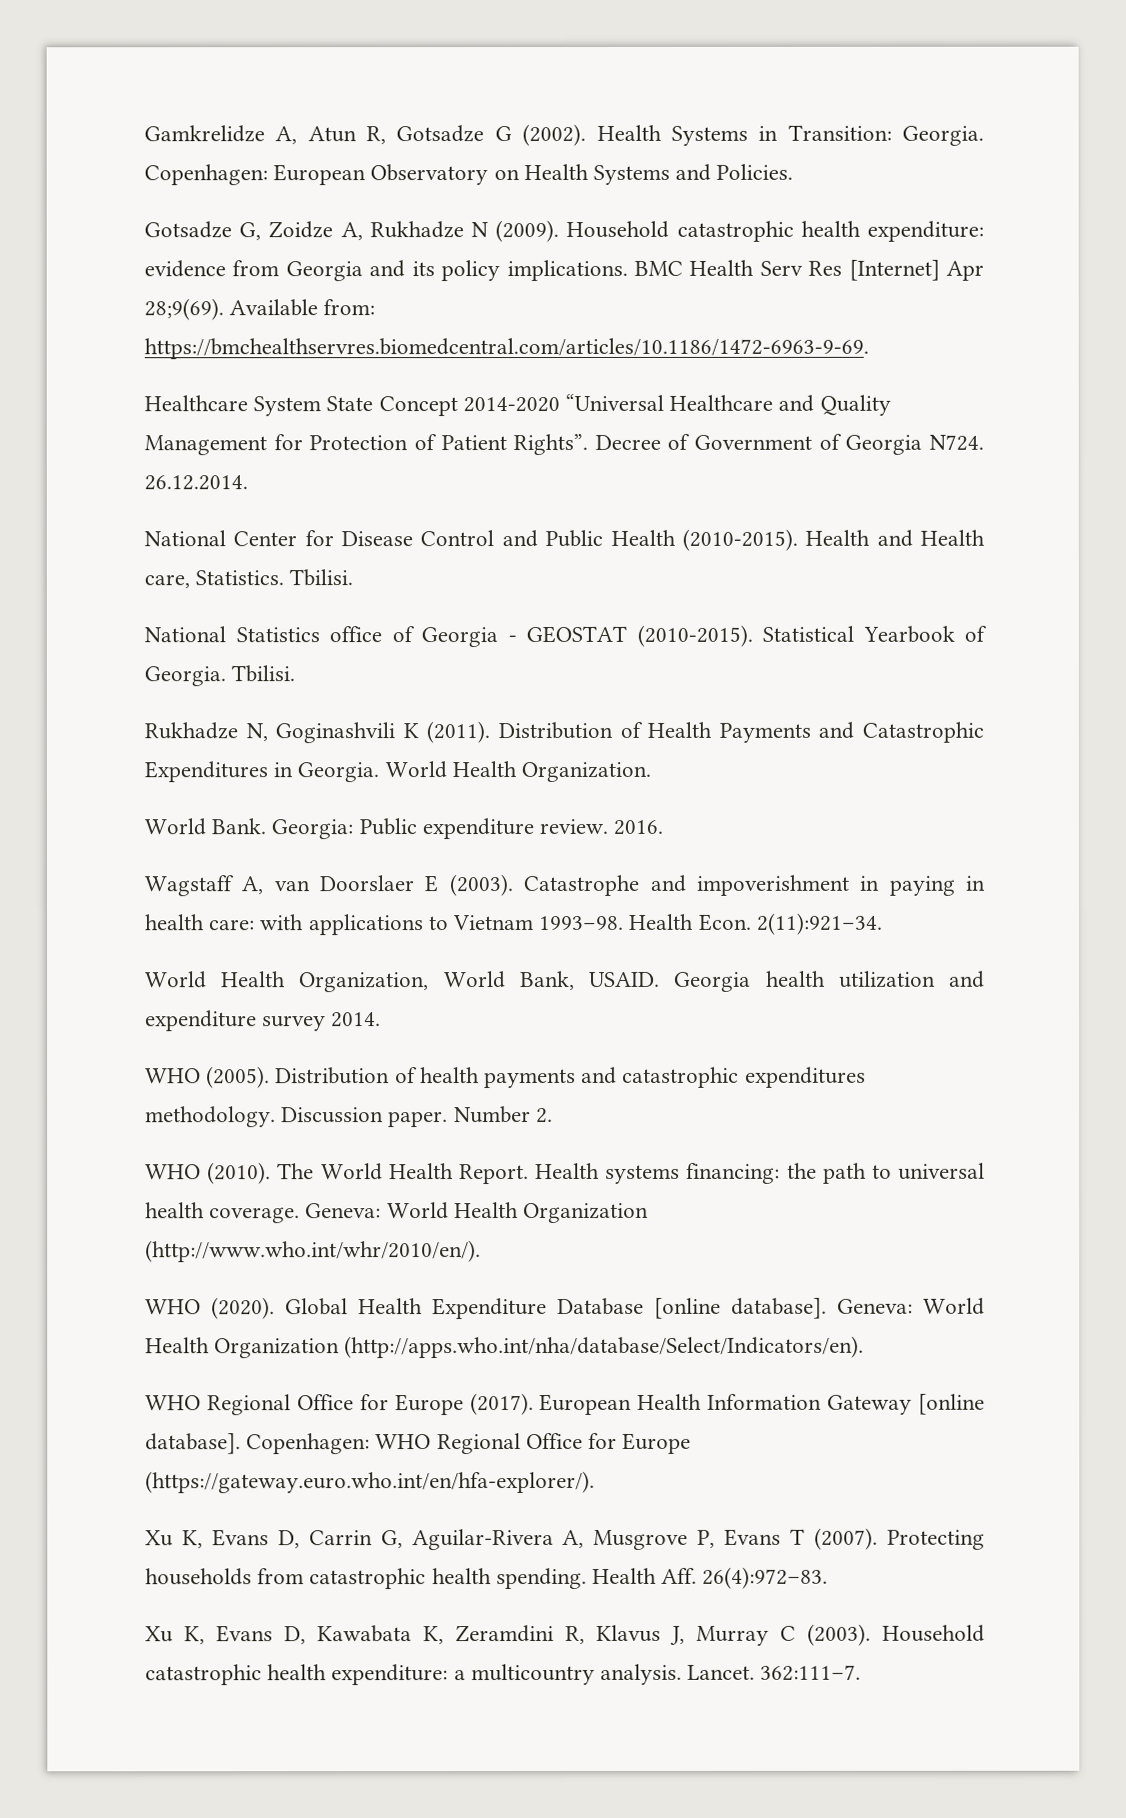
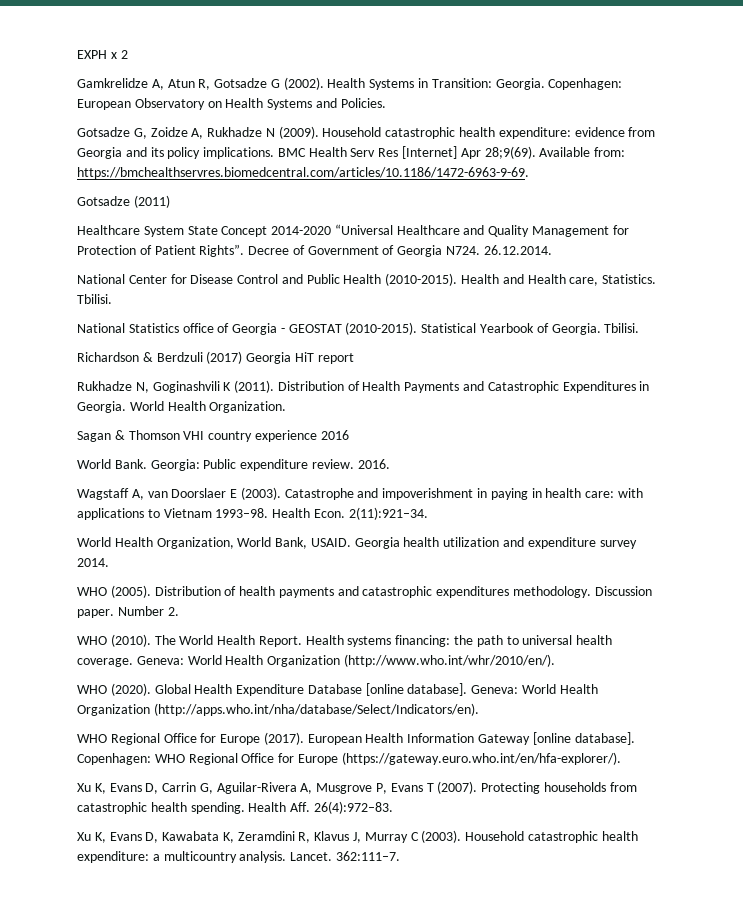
+ EXPH x 2
+ Gotsadze (2011)
+ Richardson & Berdzuli (2017) Georgia HiT report
+ Sagan & Thomson VHI country experience 2016

